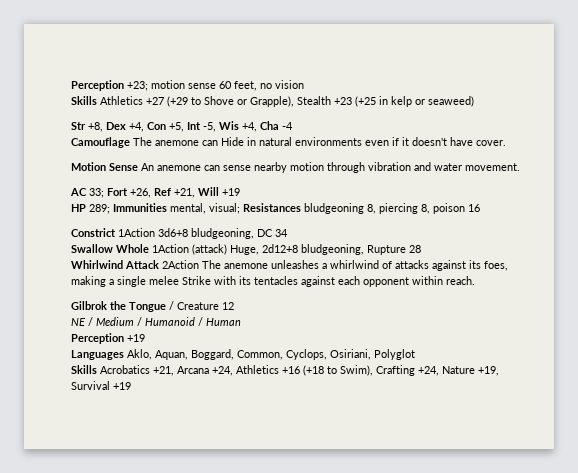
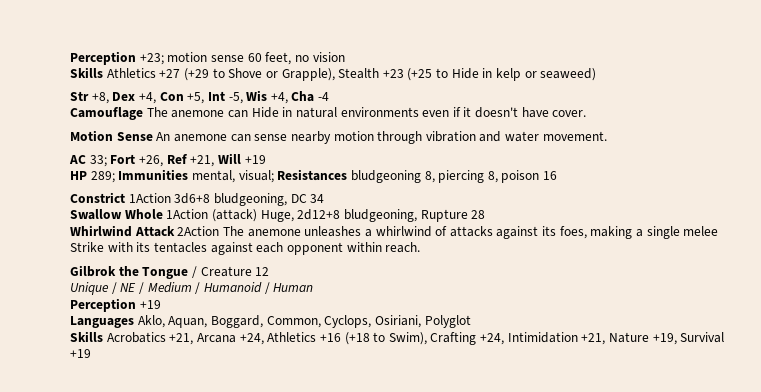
- Skills Athletics +27 (+29 to Shove or Grapple), Stealth +23 (+25 in kelp or seaweed)
+ Skills Athletics +27 (+29 to Shove or Grapple), Stealth +23 (+25 to Hide in kelp or seaweed)
- NE / Medium / Humanoid / Human
+ Unique / NE / Medium / Humanoid / Human
- Skills Acrobatics +21, Arcana +24, Athletics +16 (+18 to Swim), Crafting +24, Nature +19, Survival +19
+ Skills Acrobatics +21, Arcana +24, Athletics +16 (+18 to Swim), Crafting +24, Intimidation +21, Nature +19, Survival +19

